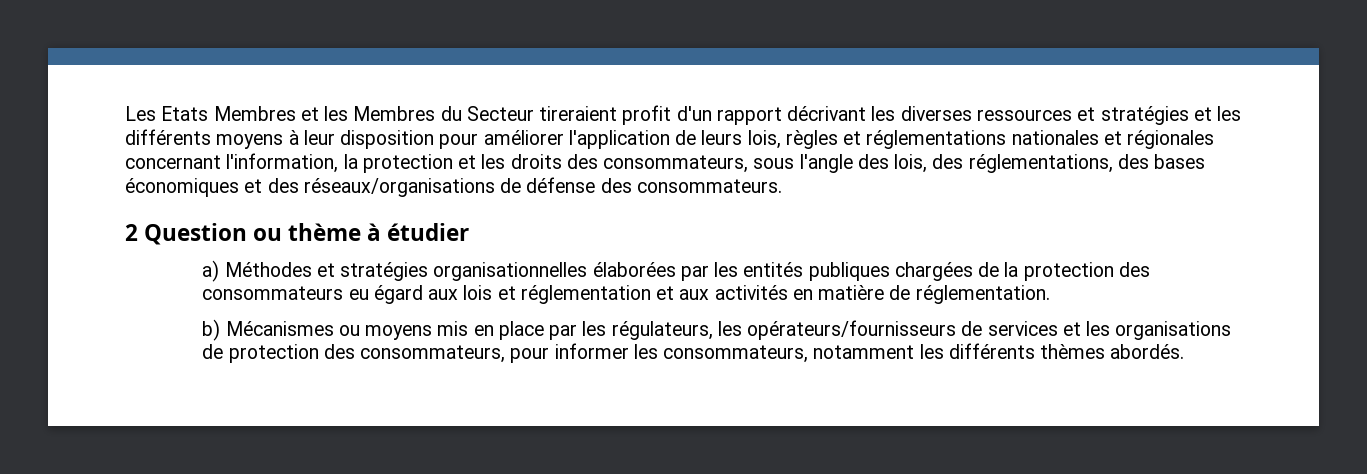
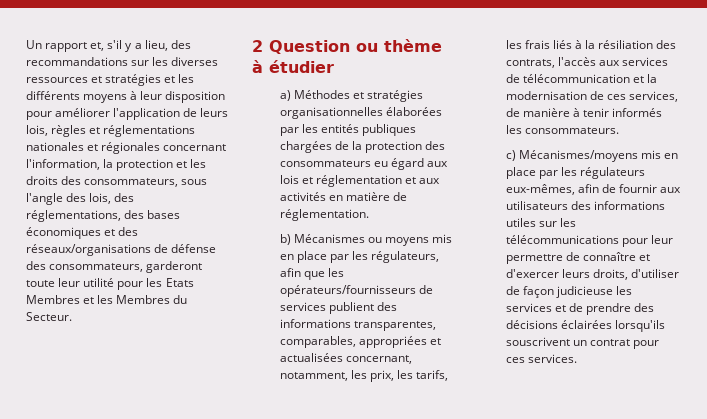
- Les Etats Membres et les Membres du Secteur tireraient profit d'un rapport décrivant les diverses ressources et stratégies et les différents moyens à leur disposition pour améliorer l'application de leurs lois, règles et réglementations nationales et régionales concernant l'information, la protection et les droits des consommateurs, sous l'angle des lois, des réglementations, des bases économiques et des réseaux/organisations de défense des consommateurs.
+ Un rapport et, s'il y a lieu, des recommandations sur les diverses ressources et stratégies et les différents moyens à leur disposition pour améliorer l'application de leurs lois, règles et réglementations nationales et régionales concernant l'information, la protection et les droits des consommateurs, sous l'angle des lois, des réglementations, des bases économiques et des réseaux/organisations de défense des consommateurs, garderont toute leur utilité pour les Etats Membres et les Membres du Secteur.
- b) Mécanismes ou moyens mis en place par les régulateurs, les opérateurs/fournisseurs de services et les organisations de protection des consommateurs, pour informer les consommateurs, notamment les différents thèmes abordés.
+ b) Mécanismes ou moyens mis en place par les régulateurs, afin que les opérateurs/fournisseurs de services publient des informations transparentes, comparables, appropriées et actualisées concernant, notamment, les prix, les tarifs, les frais liés à la résiliation des contrats, l'accès aux services de télécommunication et la modernisation de ces services, de manière à tenir informés les consommateurs.
+ c) Mécanismes/moyens mis en place par les régulateurs eux-mêmes, afin de fournir aux utilisateurs des informations utiles sur les télécommunications pour leur permettre de connaître et d'exercer leurs droits, d'utiliser de façon judicieuse les services et de prendre des décisions éclairées lorsqu'ils souscrivent un contrat pour ces services.

